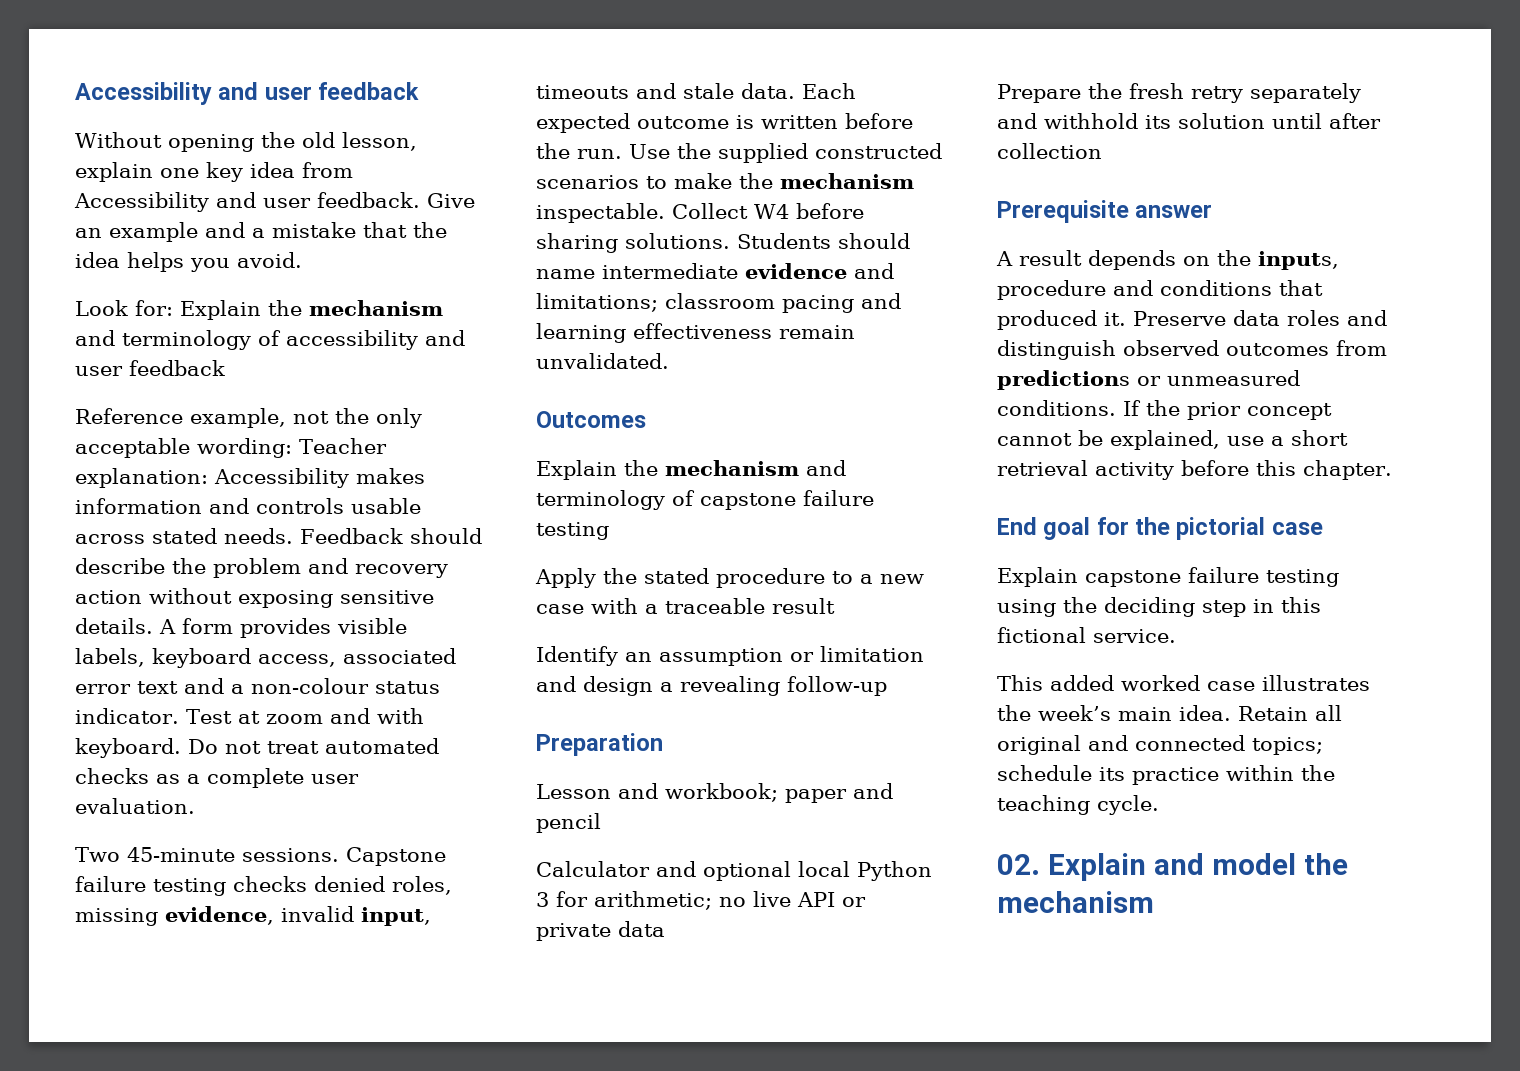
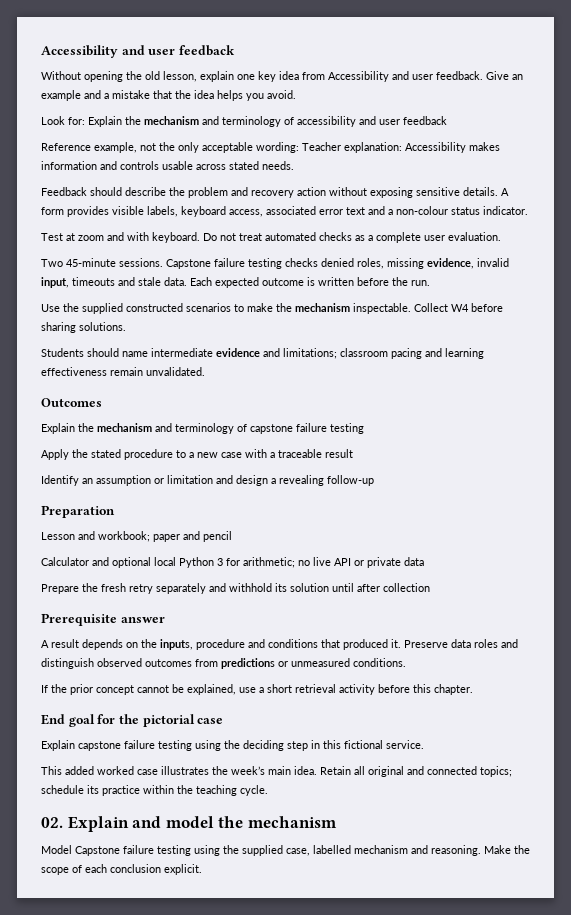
- Reference example, not the only acceptable wording: Teacher explanation: Accessibility makes information and controls usable across stated needs. Feedback should describe the problem and recovery action without exposing sensitive details.
+ Reference example, not the only acceptable wording: Teacher explanation: Accessibility makes information and controls usable across stated needs.
+ Feedback should describe the problem and recovery action without exposing sensitive details.
- A form provides visible labels, keyboard access, associated error text and a non-colour status indicator. Test at zoom and with keyboard.
+ A form provides visible labels, keyboard access, associated error text and a non-colour status indicator.
+ Test at zoom and with keyboard.
- Each expected outcome is written before the run. Use the supplied constructed scenarios to make the mechanism inspectable.
+ Each expected outcome is written before the run.
+ Use the supplied constructed scenarios to make the mechanism inspectable.
- Collect W4 before sharing solutions. Students should name intermediate evidence and limitations; classroom pacing and learning effectiveness remain unvalidated.
+ Collect W4 before sharing solutions.
+ Students should name intermediate evidence and limitations; classroom pacing and learning effectiveness remain unvalidated.
- Preserve data roles and distinguish observed outcomes from predictions or unmeasured conditions. If the prior concept cannot be explained, use a short retrieval activity before this chapter.
+ Preserve data roles and distinguish observed outcomes from predictions or unmeasured conditions.
+ If the prior concept cannot be explained, use a short retrieval activity before this chapter.
+ Model Capstone failure testing using the supplied case, labelled mechanism and reasoning. Make the scope of each conclusion explicit.

